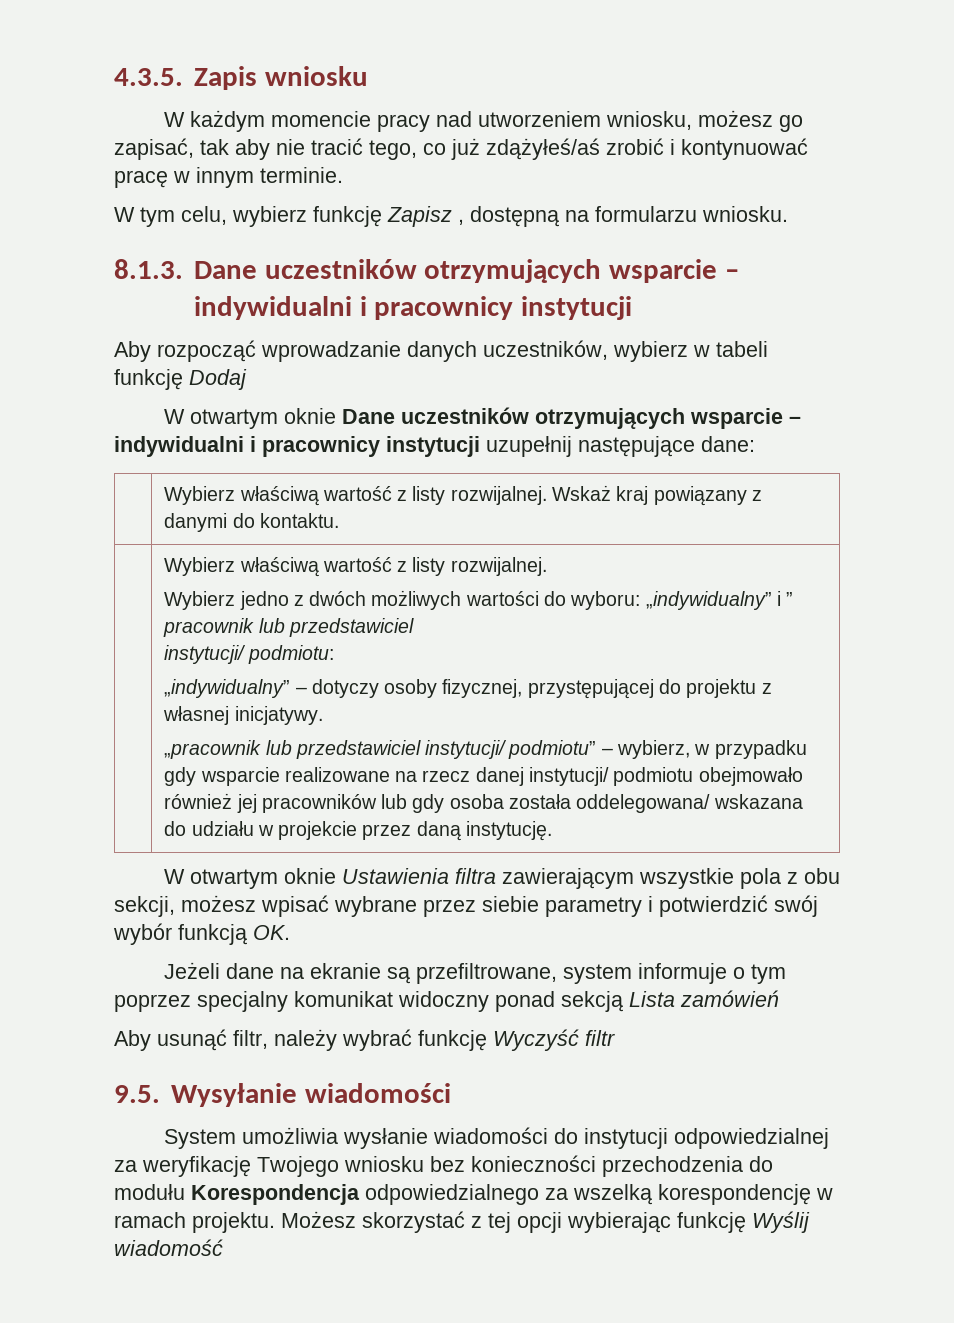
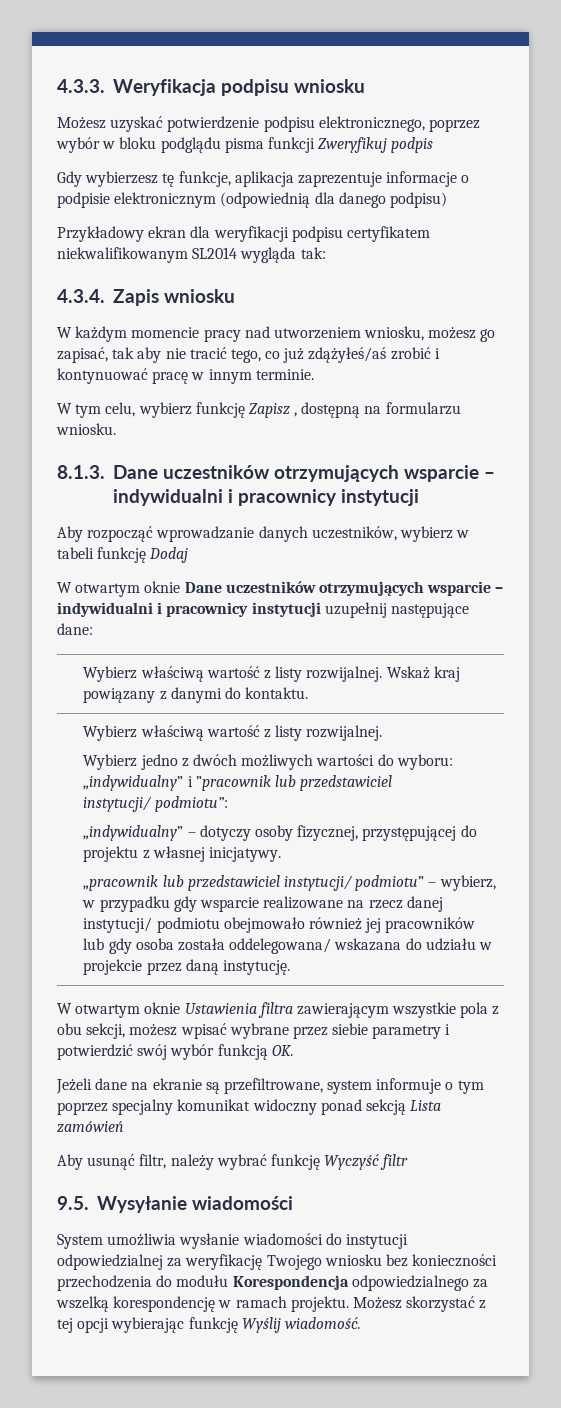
- 4.3.5. Zapis wniosku
+ 4.3.3. Weryfikacja podpisu wniosku
+ Możesz uzyskać potwierdzenie podpisu elektronicznego, poprzez wybór w bloku podglądu pisma funkcji Zweryfikuj podpis
+ Gdy wybierzesz tę funkcje, aplikacja zaprezentuje informacje o podpisie elektronicznym (odpowiednią dla danego podpisu)
+ Przykładowy ekran dla weryfikacji podpisu certyfikatem niekwalifikowanym SL2014 wygląda tak:
+ 4.3.4. Zapis wniosku
- Wybierz jedno z dwóch możliwych wartości do wyboru: „indywidualny” i ” pracownik lub przedstawiciel
+ Wybierz jedno z dwóch możliwych wartości do wyboru: „indywidualny” i ”pracownik lub przedstawiciel
- instytucji/ podmiotu:
+ instytucji/ podmiotu”:
- Możesz skorzystać z tej opcji wybierając funkcję Wyślij wiadomość
+ Możesz skorzystać z tej opcji wybierając funkcję Wyślij wiadomość.

